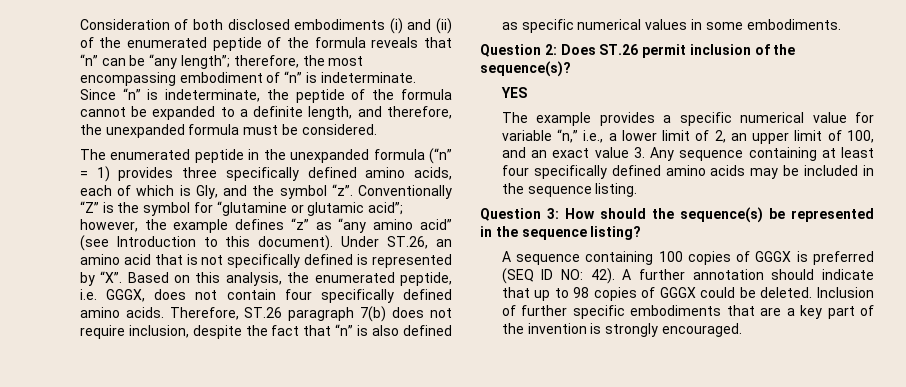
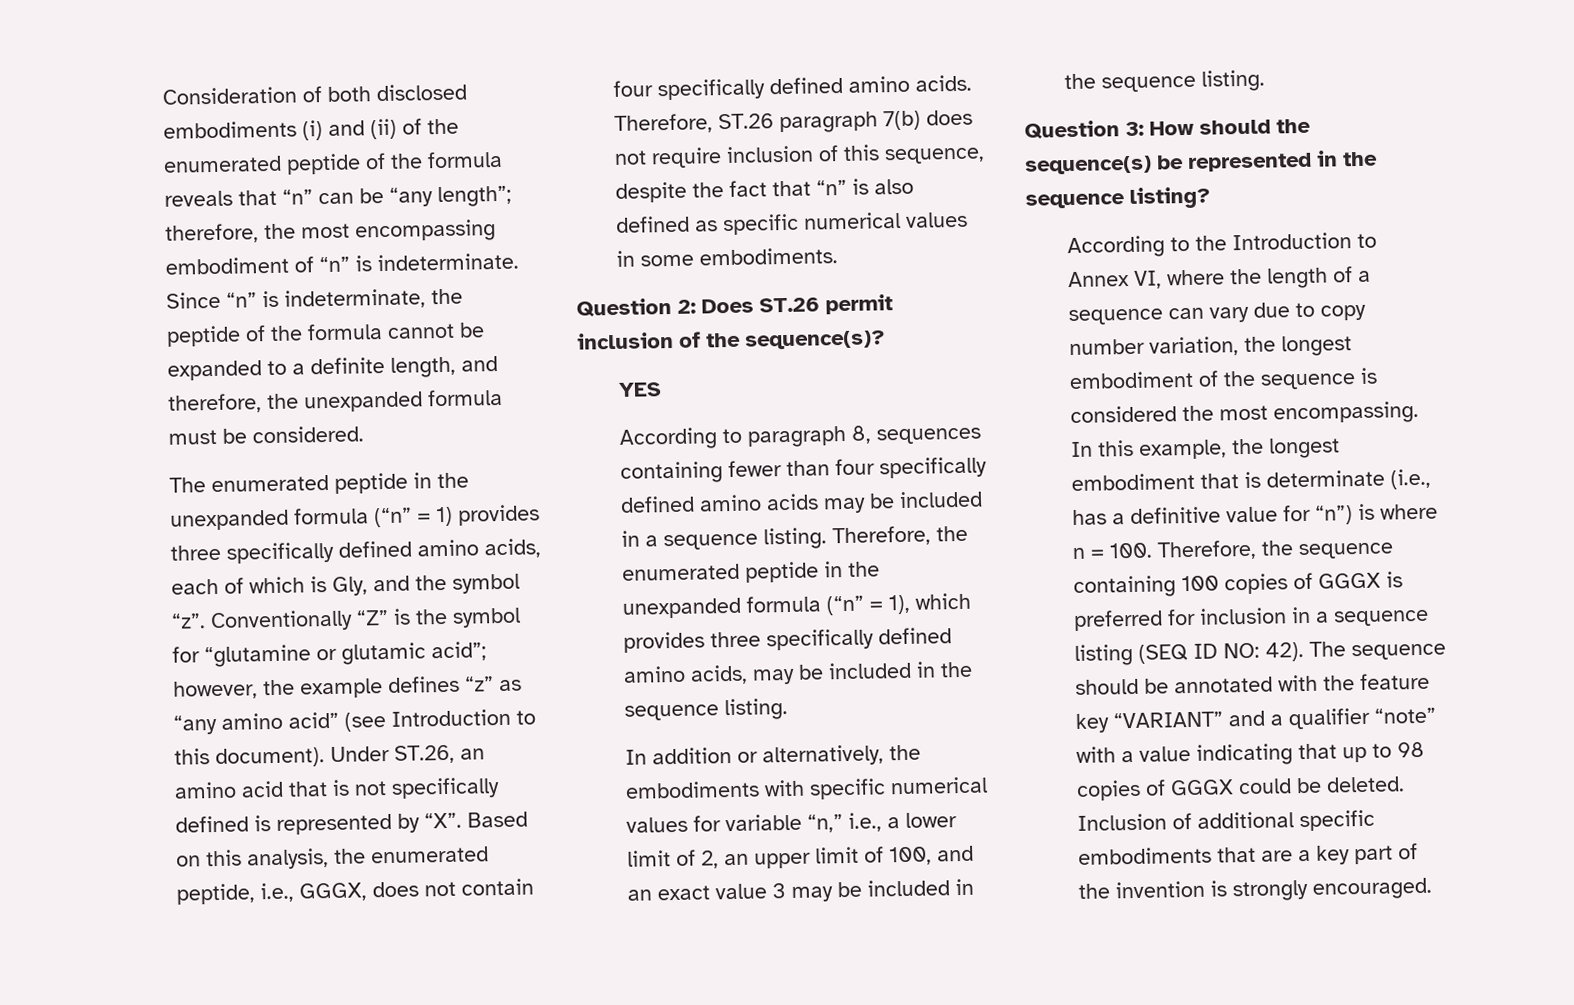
- Under ST.26, an amino acid that is not specifically defined is represented by “X”. Based on this analysis, the enumerated peptide, i.e. GGGX, does not contain four specifically defined amino acids.
+ Under ST.26, an amino acid that is not specifically defined is represented by “X”. Based on this analysis, the enumerated peptide, i.e., GGGX, does not contain four specifically defined amino acids.
- Therefore, ST.26 paragraph 7(b) does not require inclusion, despite the fact that “n” is also defined as specific numerical values in some embodiments.
+ Therefore, ST.26 paragraph 7(b) does not require inclusion of this sequence, despite the fact that “n” is also defined as specific numerical values in some embodiments.
- The example provides a specific numerical value for variable “n,” i.e., a lower limit of 2, an upper limit of 100, and an exact value 3. Any sequence containing at least four specifically defined amino acids may be included in the sequence listing.
+ According to paragraph 8, sequences containing fewer than four specifically defined amino acids may be included in a sequence listing. Therefore, the enumerated peptide in the unexpanded formula (“n” = 1), which provides three specifically defined amino acids, may be included in the sequence listing.
+ In addition or alternatively, the embodiments with specific numerical values for variable “n,” i.e., a lower limit of 2, an upper limit of 100, and an exact value 3 may be included in the sequence listing.
- A sequence containing 100 copies of GGGX is preferred (SEQ ID NO: 42). A further annotation should indicate that up to 98 copies of GGGX could be deleted.
+ According to the Introduction to Annex VI, where the length of a sequence can vary due to copy number variation, the longest embodiment of the sequence is considered the most encompassing. In this example, the longest embodiment that is determinate (i.e., has a definitive value for “n”) is where n = 100. Therefore, the sequence containing 100 copies of GGGX is preferred for inclusion in a sequence listing (SEQ ID NO: 42). The sequence should be annotated with the feature key “VARIANT” and a qualifier “note” with a value indicating that up to 98 copies of GGGX could be deleted.
- Inclusion of further specific embodiments that are a key part of the invention is strongly encouraged.
+ Inclusion of additional specific embodiments that are a key part of the invention is strongly encouraged.

